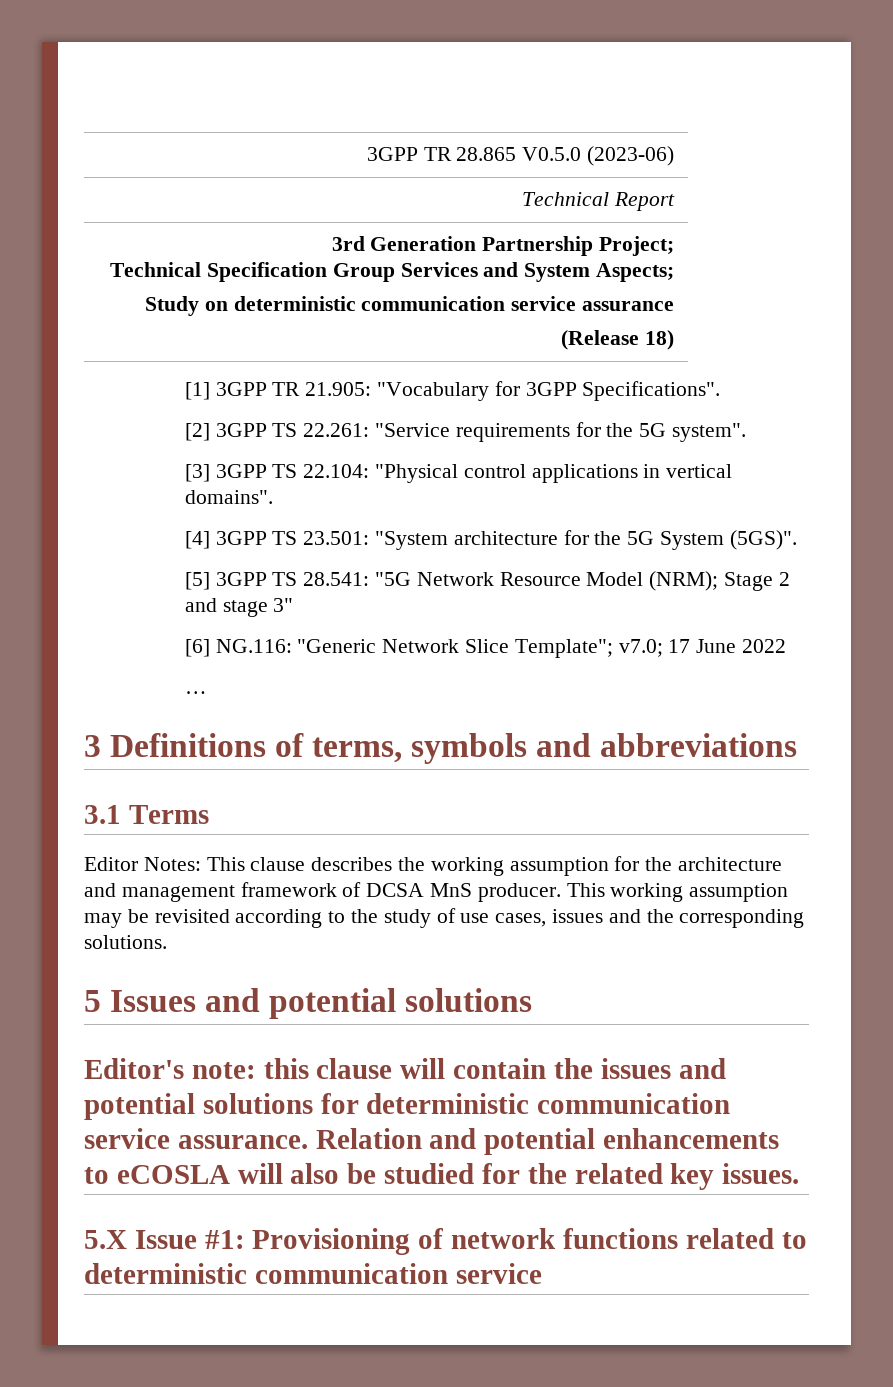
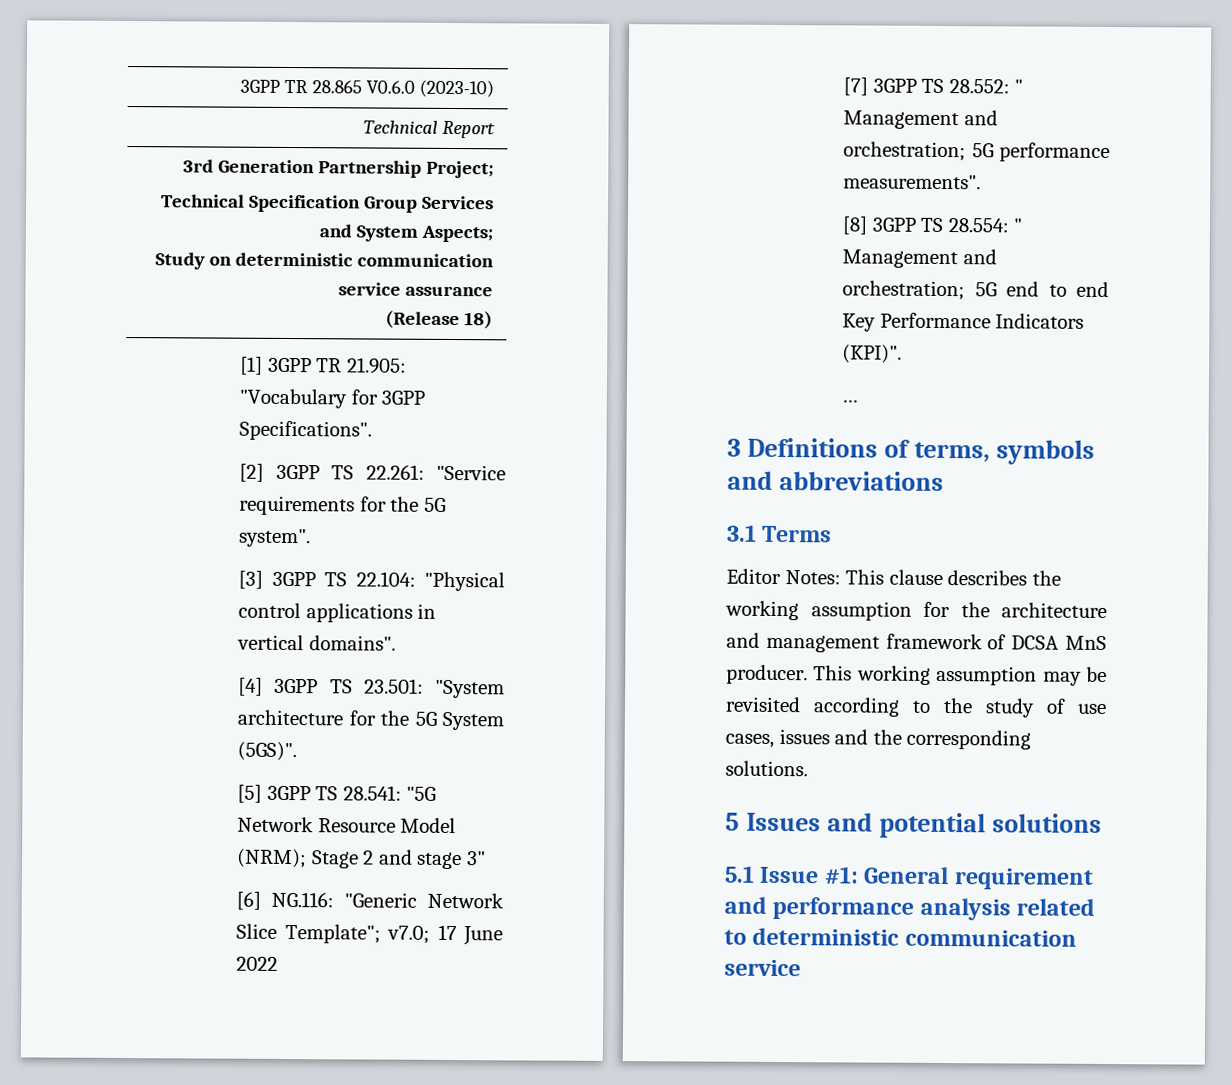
- 3GPP TR 28.865 V0.5.0 (2023-06)
+ 3GPP TR 28.865 V0.6.0 (2023-10)
+ [7] 3GPP TS 28.552: " Management and orchestration; 5G performance measurements".
+ [8] 3GPP TS 28.554: " Management and orchestration; 5G end to end Key Performance Indicators (KPI)".
- Editor's note: this clause will contain the issues and potential solutions for deterministic communication service assurance. Relation and potential enhancements to eCOSLA will also be studied for the related key issues.
- 5.X Issue #1: Provisioning of network functions related to deterministic communication service
+ 5.1 Issue #1: General requirement and performance analysis related to deterministic communication service

